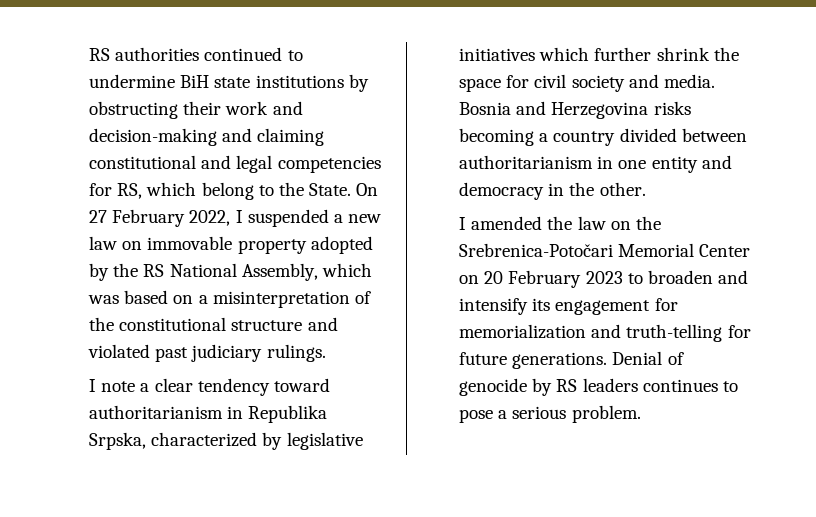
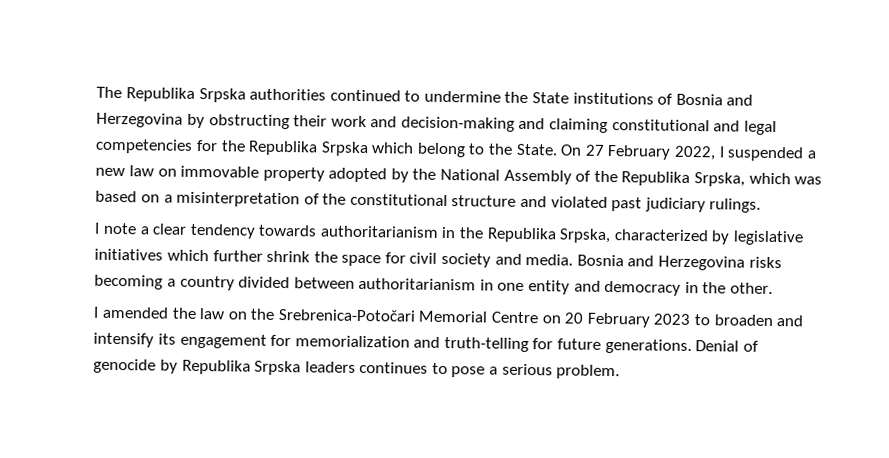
- RS authorities continued to undermine BiH state institutions by obstructing their work and decision-making and claiming constitutional and legal competencies for RS, which belong to the State.
+ The Republika Srpska authorities continued to undermine the State institutions of Bosnia and Herzegovina by obstructing their work and decision-making and claiming constitutional and legal competencies for the Republika Srpska which belong to the State.
- On 27 February 2022, I suspended a new law on immovable property adopted by the RS National Assembly, which was based on a misinterpretation of the constitutional structure and violated past judiciary rulings.
+ On 27 February 2022, I suspended a new law on immovable property adopted by the National Assembly of the Republika Srpska, which was based on a misinterpretation of the constitutional structure and violated past judiciary rulings.
- I note a clear tendency toward authoritarianism in Republika Srpska, characterized by legislative initiatives which further shrink the space for civil society and media.
+ I note a clear tendency towards authoritarianism in the Republika Srpska, characterized by legislative initiatives which further shrink the space for civil society and media.
- I amended the law on the Srebrenica-Potočari Memorial Center on 20 February 2023 to broaden and intensify its engagement for memorialization and truth-telling for future generations.
+ I amended the law on the Srebrenica-Potočari Memorial Centre on 20 February 2023 to broaden and intensify its engagement for memorialization and truth-telling for future generations.
- Denial of genocide by RS leaders continues to pose a serious problem.
+ Denial of genocide by Republika Srpska leaders continues to pose a serious problem.

